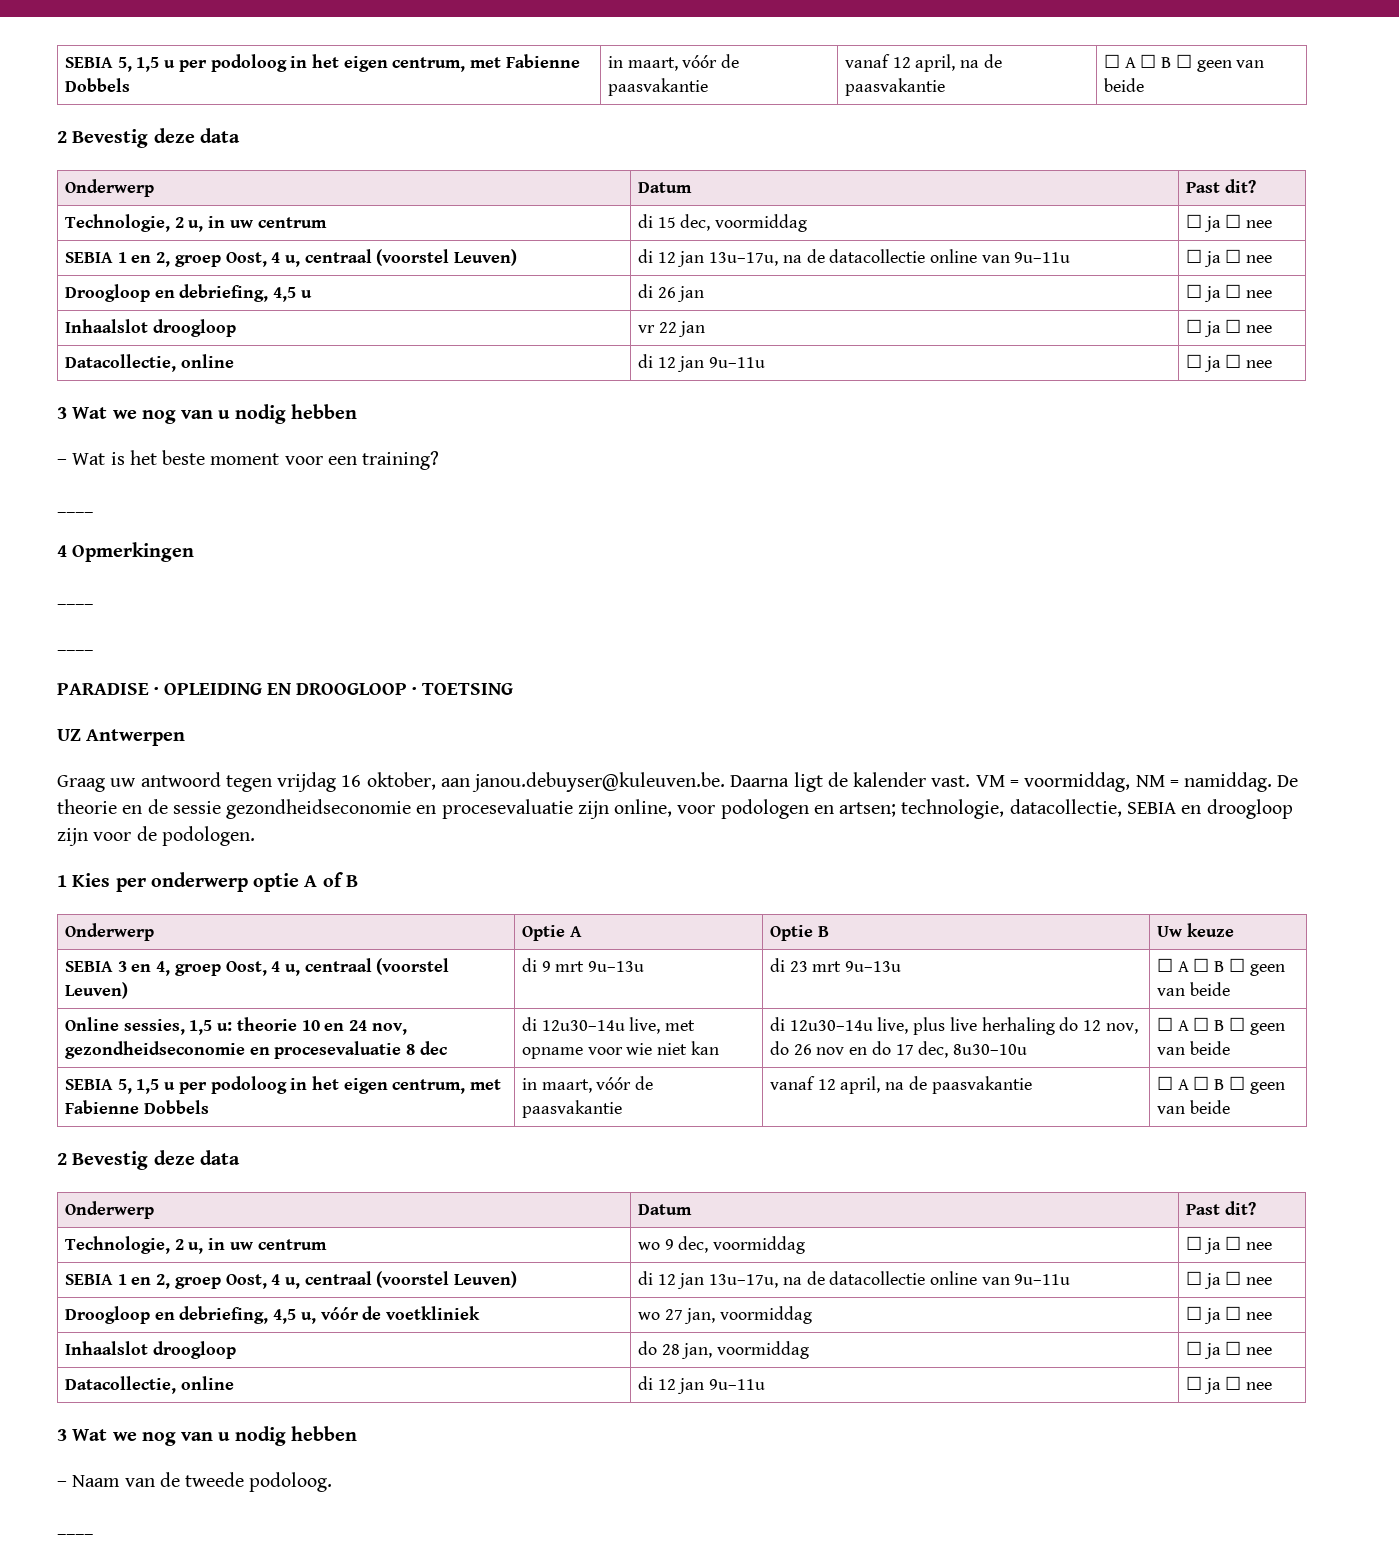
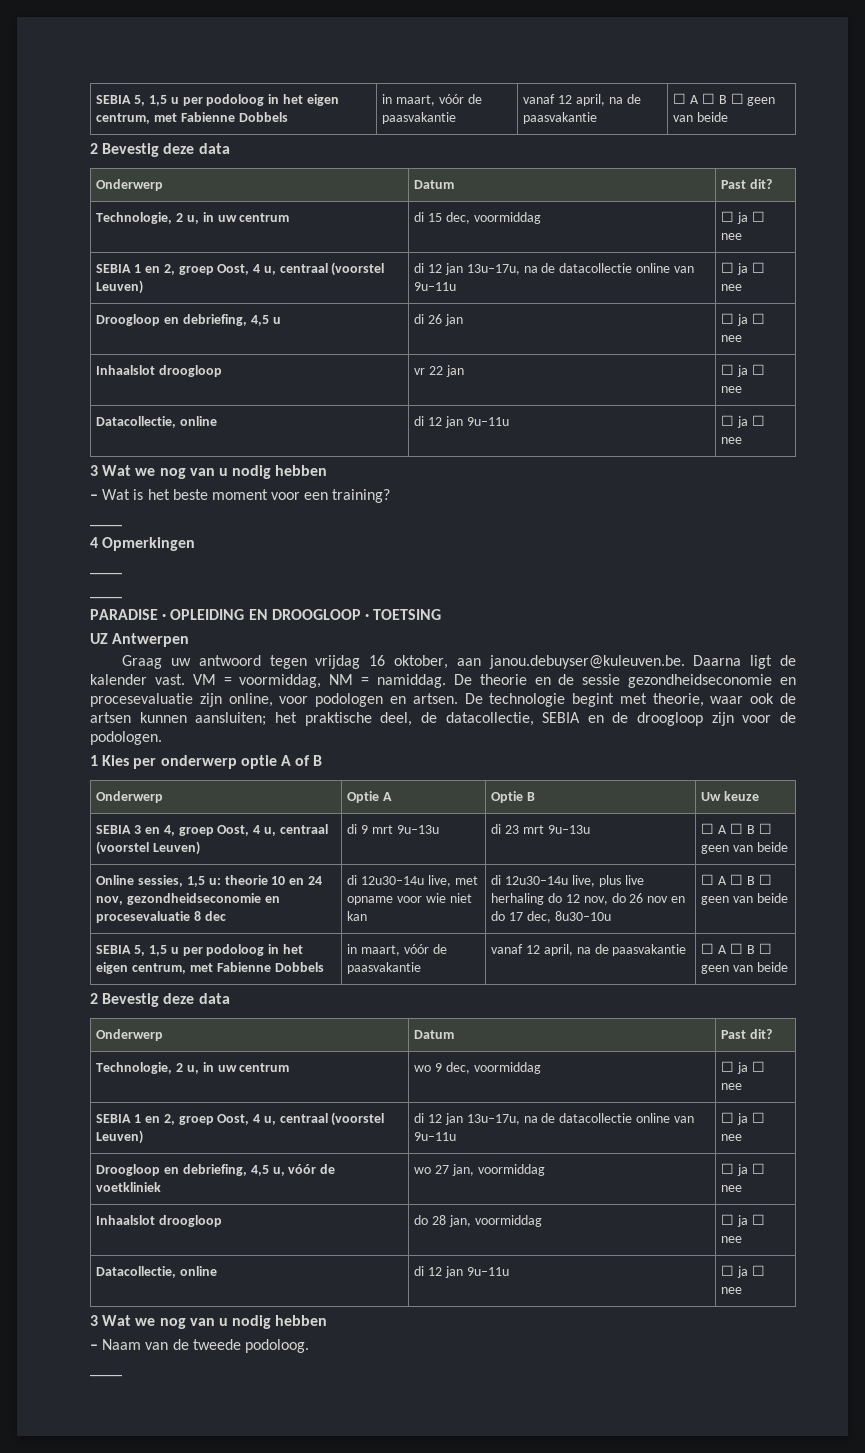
- De theorie en de sessie gezondheidseconomie en procesevaluatie zijn online, voor podologen en artsen; technologie, datacollectie, SEBIA en droogloop zijn voor de podologen.
+ De theorie en de sessie gezondheidseconomie en procesevaluatie zijn online, voor podologen en artsen. De technologie begint met theorie, waar ook de artsen kunnen aansluiten; het praktische deel, de datacollectie, SEBIA en de droogloop zijn voor de podologen.

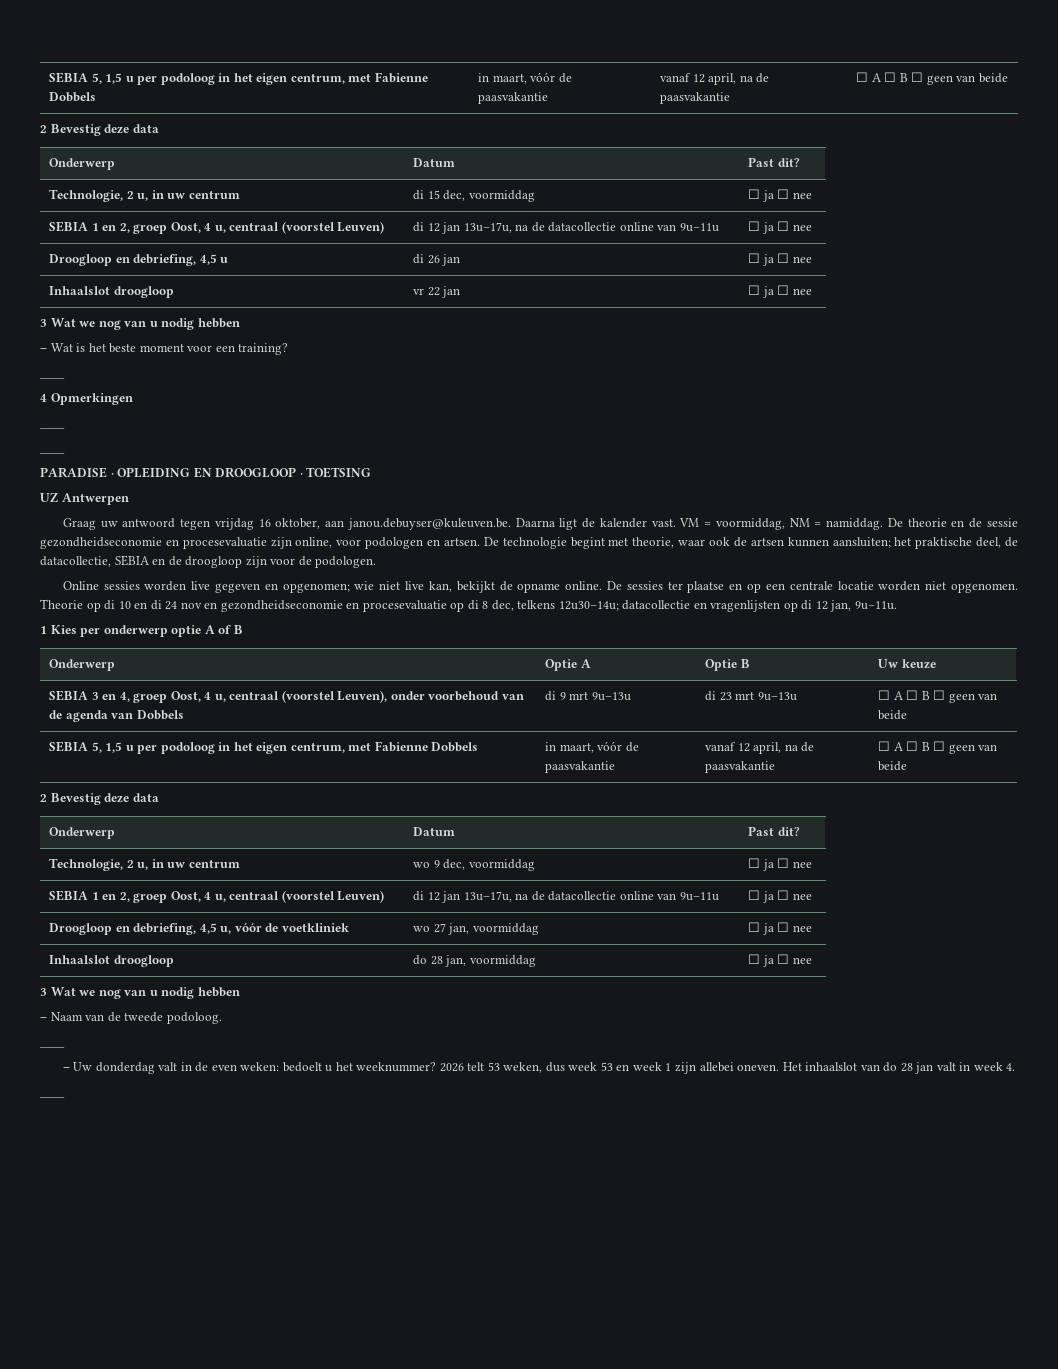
  Inhaalslot droogloop | vr 22 jan | ☐ ja ☐ nee
- Datacollectie, online | di 12 jan 9u–11u | ☐ ja ☐ nee
+ Online sessies worden live gegeven en opgenomen; wie niet live kan, bekijkt de opname online. De sessies ter plaatse en op een centrale locatie worden niet opgenomen. Theorie op di 10 en di 24 nov en gezondheidseconomie en procesevaluatie op di 8 dec, telkens 12u30–14u; datacollectie en vragenlijsten op di 12 jan, 9u–11u.
- SEBIA 3 en 4, groep Oost, 4 u, centraal (voorstel Leuven) | di 9 mrt 9u–13u | di 23 mrt 9u–13u | ☐ A ☐ B ☐ geen van beide
+ SEBIA 3 en 4, groep Oost, 4 u, centraal (voorstel Leuven), onder voorbehoud van de agenda van Dobbels | di 9 mrt 9u–13u | di 23 mrt 9u–13u | ☐ A ☐ B ☐ geen van beide
- Online sessies, 1,5 u: theorie 10 en 24 nov, gezondheidseconomie en procesevaluatie 8 dec | di 12u30–14u live, met opname voor wie niet kan | di 12u30–14u live, plus live herhaling do 12 nov, do 26 nov en do 17 dec, 8u30–10u | ☐ A ☐ B ☐ geen van beide
  Inhaalslot droogloop | do 28 jan, voormiddag | ☐ ja ☐ nee
- Datacollectie, online | di 12 jan 9u–11u | ☐ ja ☐ nee
+ – Uw donderdag valt in de even weken: bedoelt u het weeknummer? 2026 telt 53 weken, dus week 53 en week 1 zijn allebei oneven. Het inhaalslot van do 28 jan valt in week 4.
+ ____

